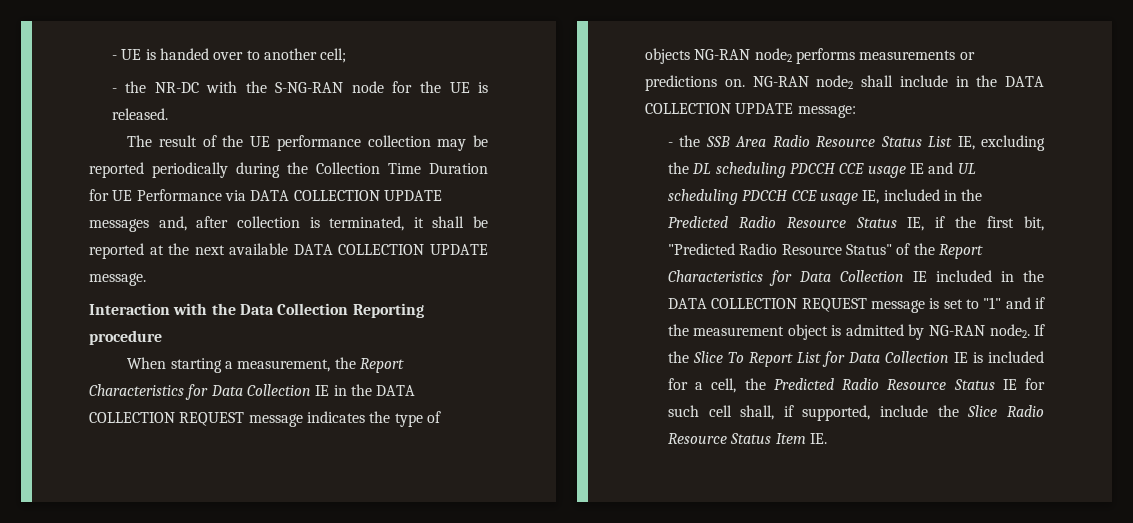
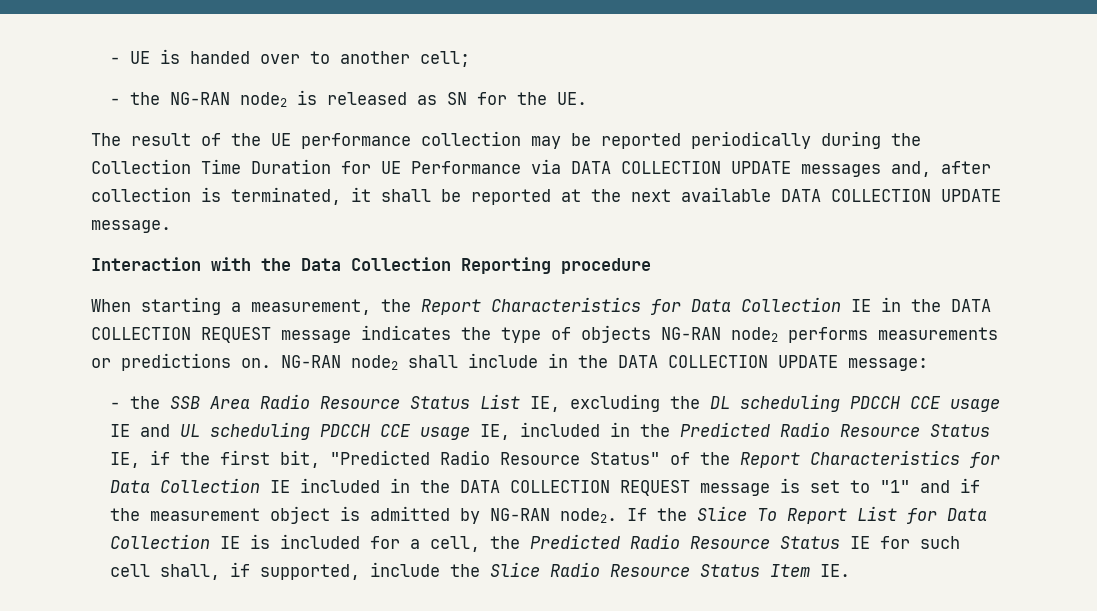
- - the NR-DC with the S-NG-RAN node for the UE is released.
+ - the NG-RAN node2 is released as SN for the UE.

